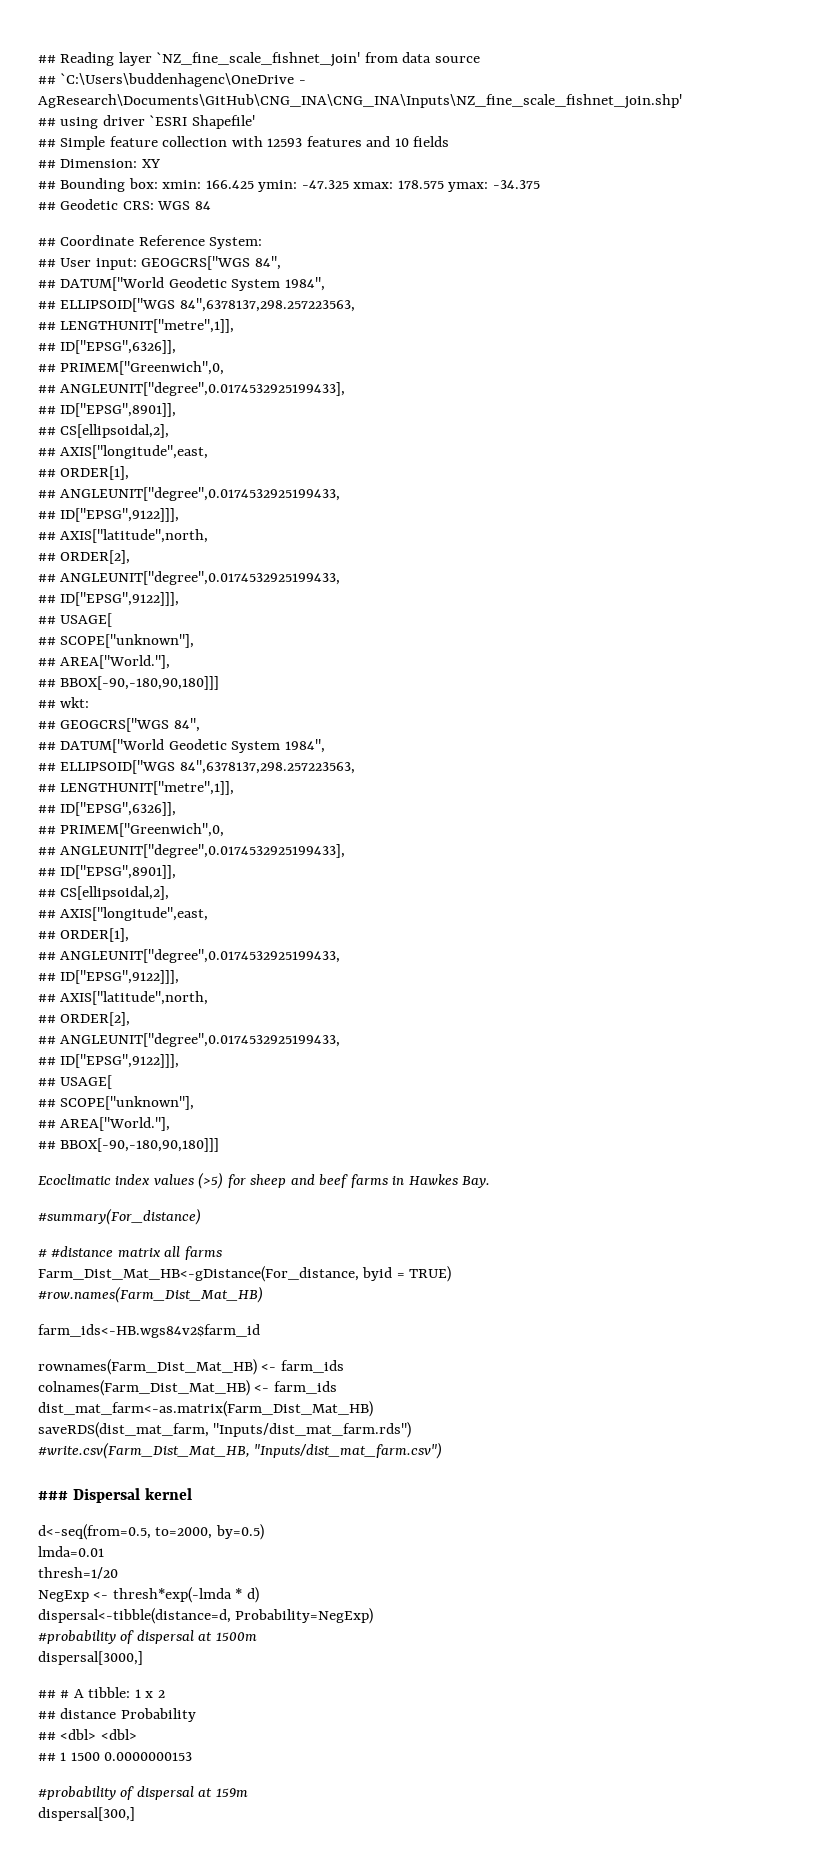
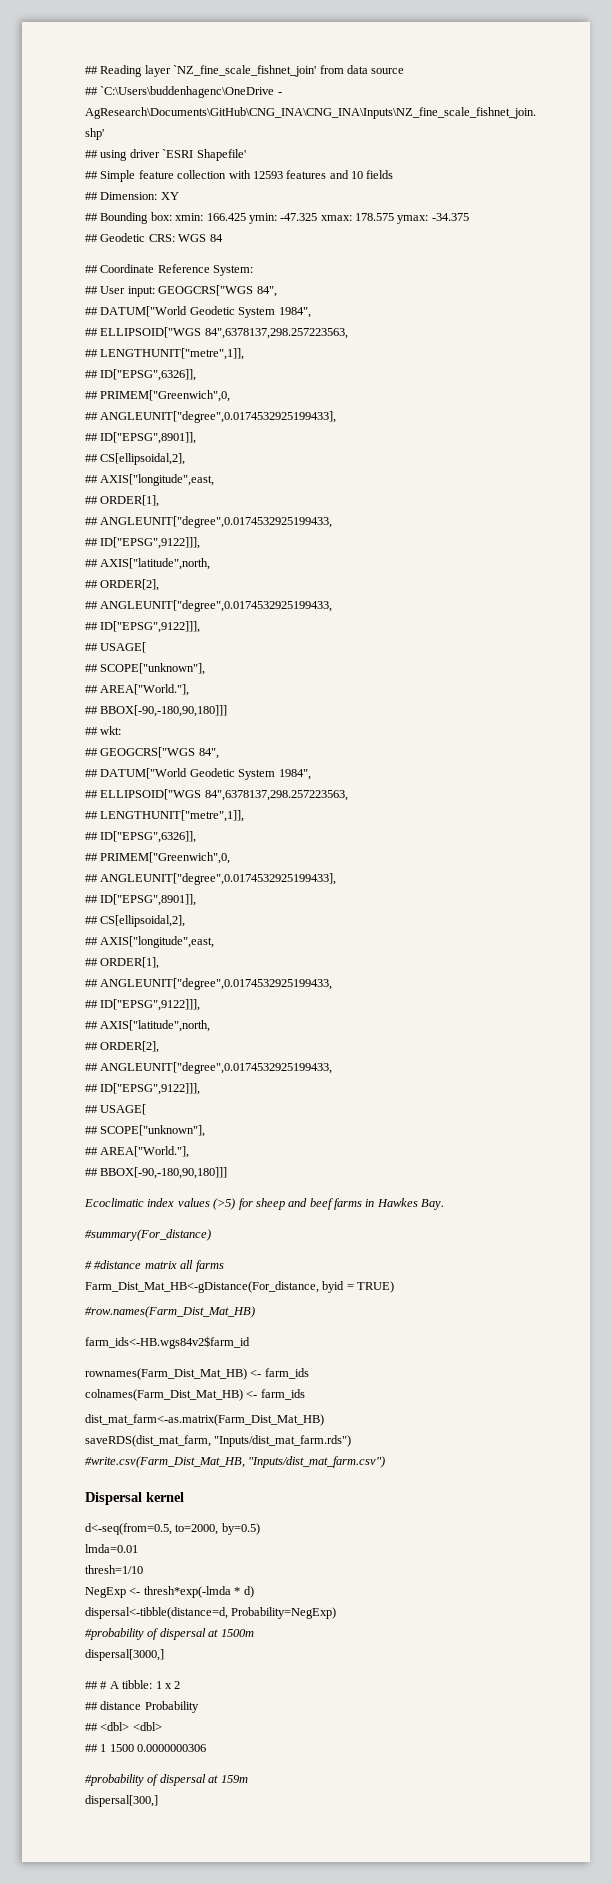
- ### Dispersal kernel
+ Dispersal kernel
- thresh=1/20
+ thresh=1/10
- ## 1 1500 0.0000000153
+ ## 1 1500 0.0000000306

